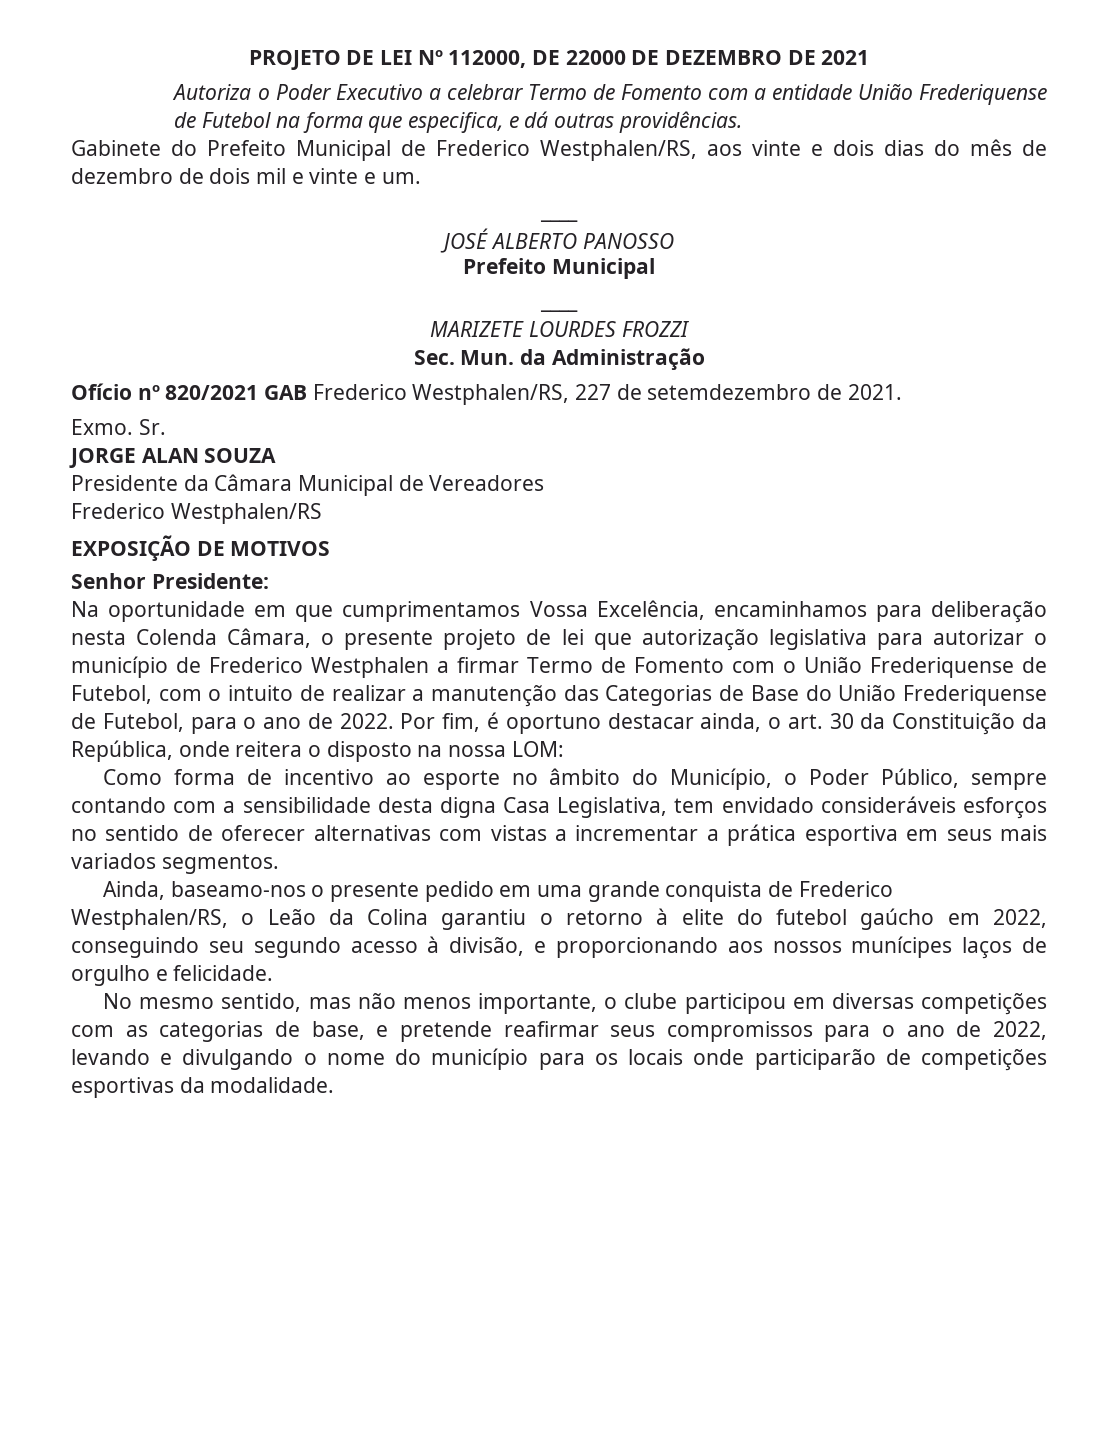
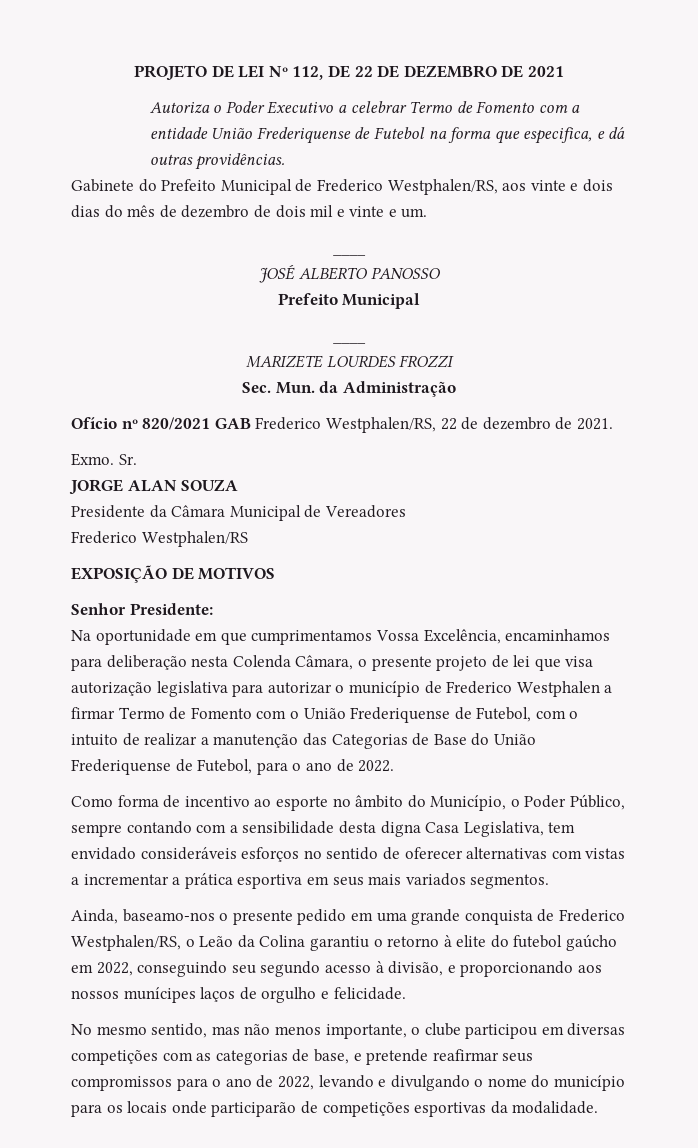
- PROJETO DE LEI Nº 112000, DE 22000 DE DEZEMBRO DE 2021
+ PROJETO DE LEI Nº 112, DE 22 DE DEZEMBRO DE 2021
- Ofício nº 820/2021 GAB Frederico Westphalen/RS, 227 de setemdezembro de 2021.
+ Ofício nº 820/2021 GAB Frederico Westphalen/RS, 22 de dezembro de 2021.
- Na oportunidade em que cumprimentamos Vossa Excelência, encaminhamos para deliberação nesta Colenda Câmara, o presente projeto de lei que autorização legislativa para autorizar o município de Frederico Westphalen a firmar Termo de Fomento com o União Frederiquense de Futebol, com o intuito de realizar a manutenção das Categorias de Base do União Frederiquense de Futebol, para o ano de 2022. Por fim, é oportuno destacar ainda, o art. 30 da Constituição da República, onde reitera o disposto na nossa LOM:
+ Na oportunidade em que cumprimentamos Vossa Excelência, encaminhamos para deliberação nesta Colenda Câmara, o presente projeto de lei que visa autorização legislativa para autorizar o município de Frederico Westphalen a firmar Termo de Fomento com o União Frederiquense de Futebol, com o intuito de realizar a manutenção das Categorias de Base do União Frederiquense de Futebol, para o ano de 2022.

